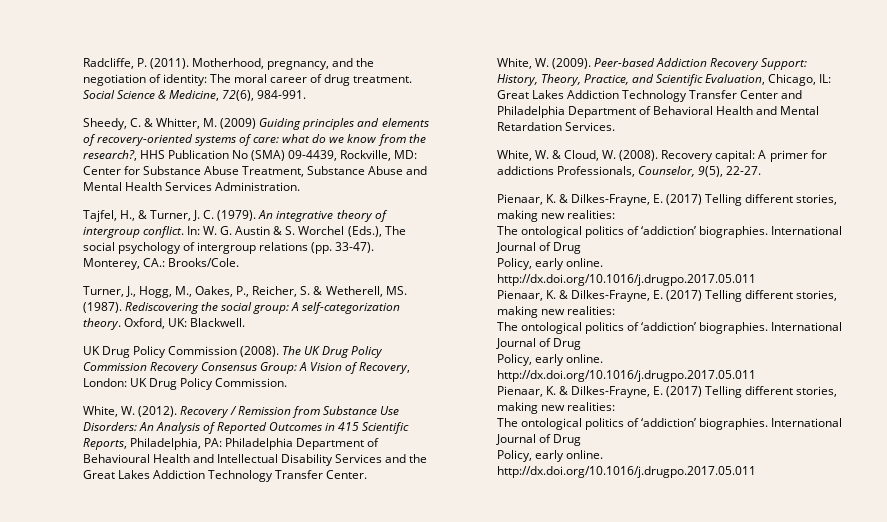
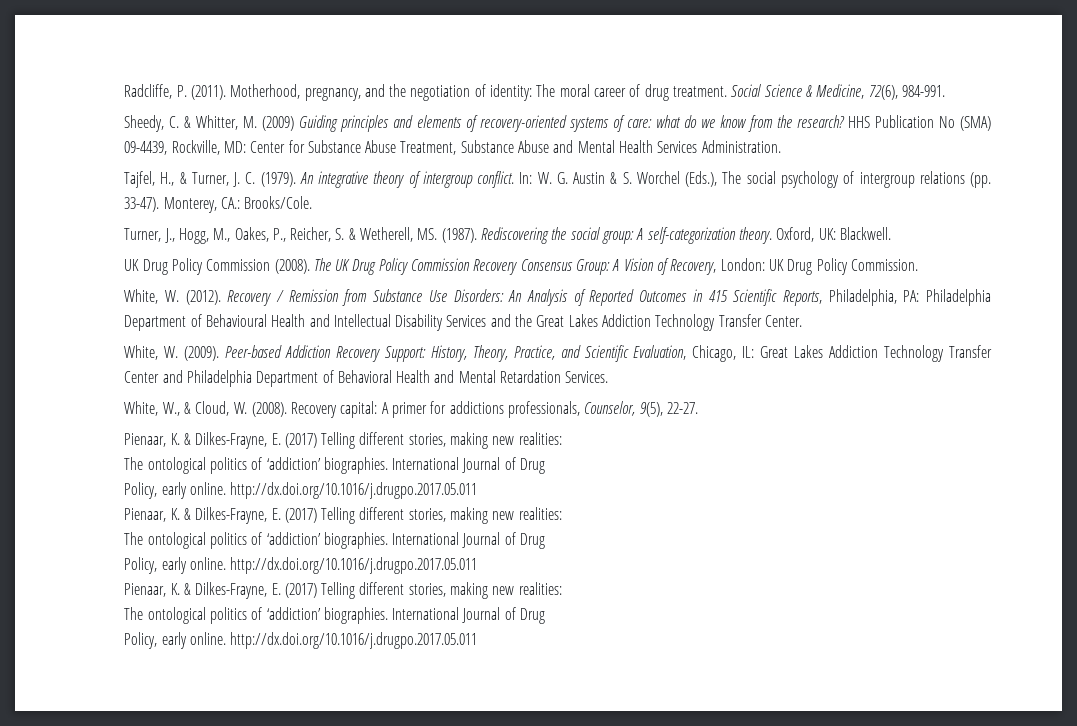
- Sheedy, C. & Whitter, M. (2009) Guiding principles and elements of recovery-oriented systems of care: what do we know from the research?, HHS Publication No (SMA) 09-4439, Rockville, MD: Center for Substance Abuse Treatment, Substance Abuse and Mental Health Services Administration.
+ Sheedy, C. & Whitter, M. (2009) Guiding principles and elements of recovery-oriented systems of care: what do we know from the research? HHS Publication No (SMA) 09-4439, Rockville, MD: Center for Substance Abuse Treatment, Substance Abuse and Mental Health Services Administration.
- White, W. & Cloud, W. (2008).
+ White, W., & Cloud, W. (2008).
- Recovery capital: A primer for addictions Professionals, Counselor, 9(5), 22-27.
+ Recovery capital: A primer for addictions professionals, Counselor, 9(5), 22-27.

